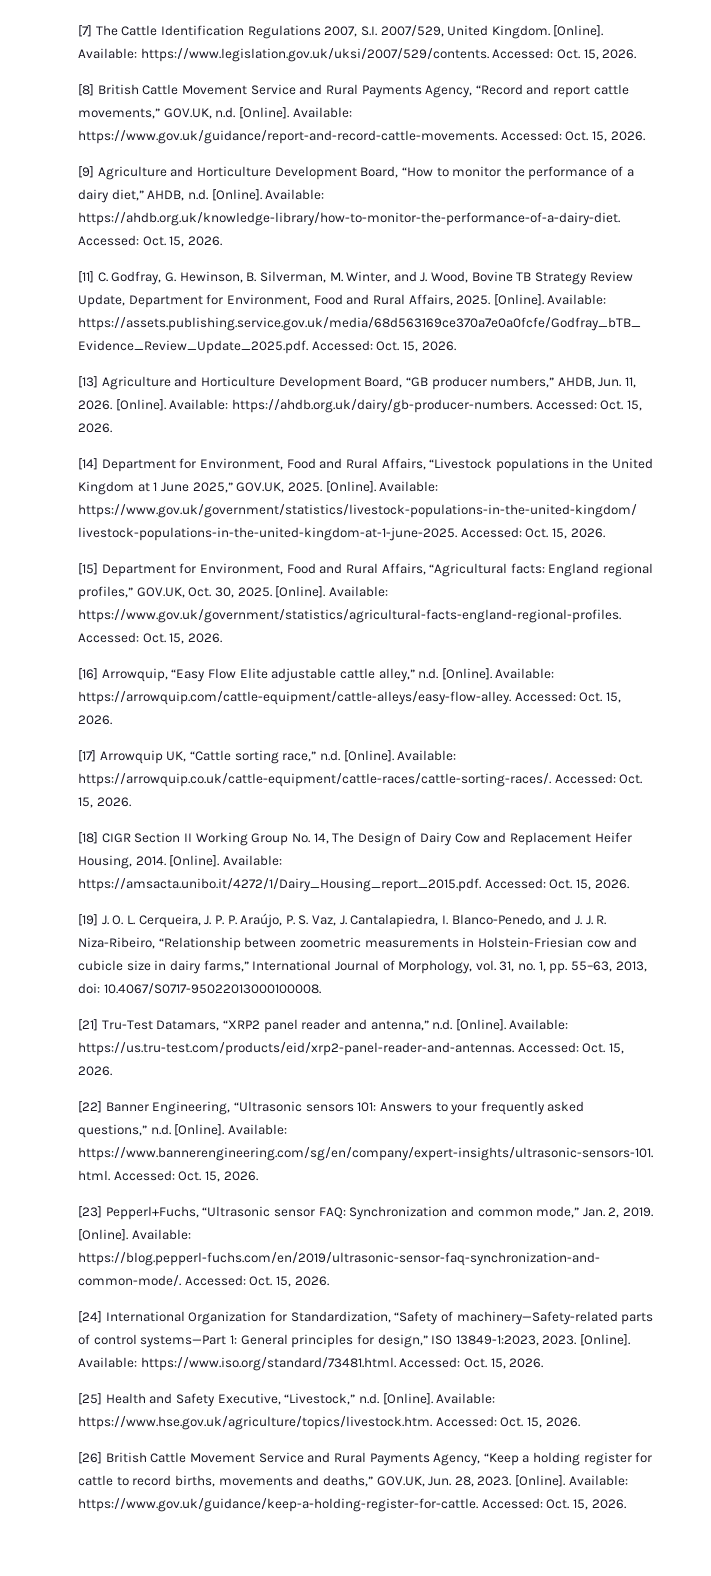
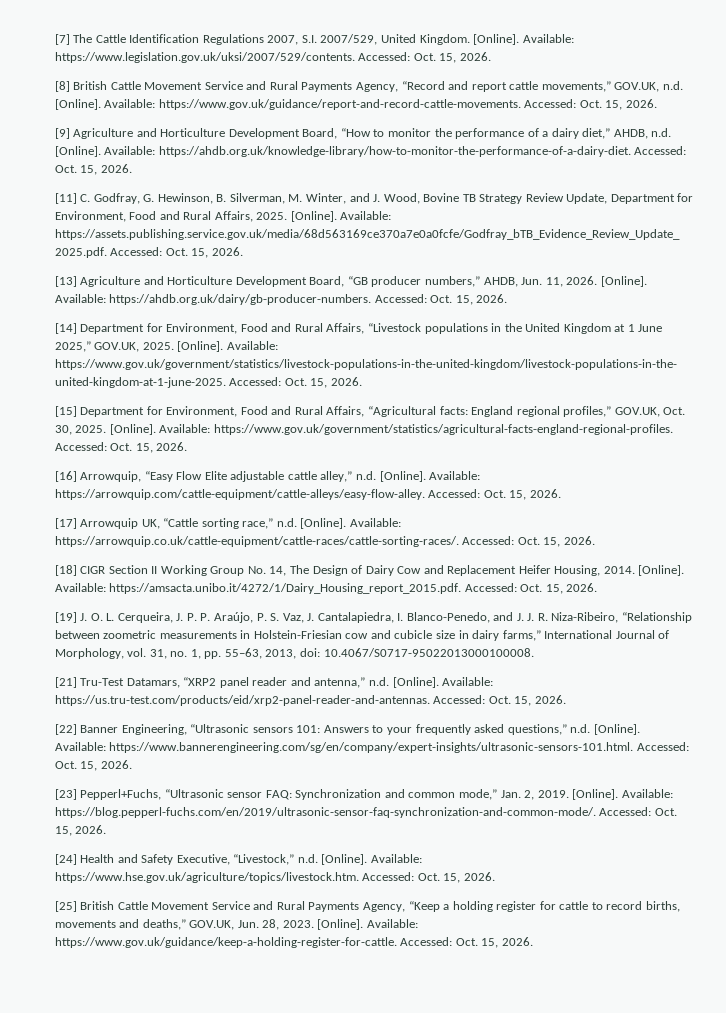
- [24] International Organization for Standardization, “Safety of machinery—Safety-related parts of control systems—Part 1: General principles for design,” ISO 13849-1:2023, 2023. [Online]. Available: https://www.iso.org/standard/73481.html. Accessed: Oct. 15, 2026.
- [25] Health and Safety Executive, “Livestock,” n.d. [Online].
+ [24] Health and Safety Executive, “Livestock,” n.d. [Online].
- [26] British Cattle Movement Service and Rural Payments Agency, “Keep a holding register for cattle to record births, movements and deaths,” GOV.UK, Jun. 28, 2023.
+ [25] British Cattle Movement Service and Rural Payments Agency, “Keep a holding register for cattle to record births, movements and deaths,” GOV.UK, Jun. 28, 2023.

